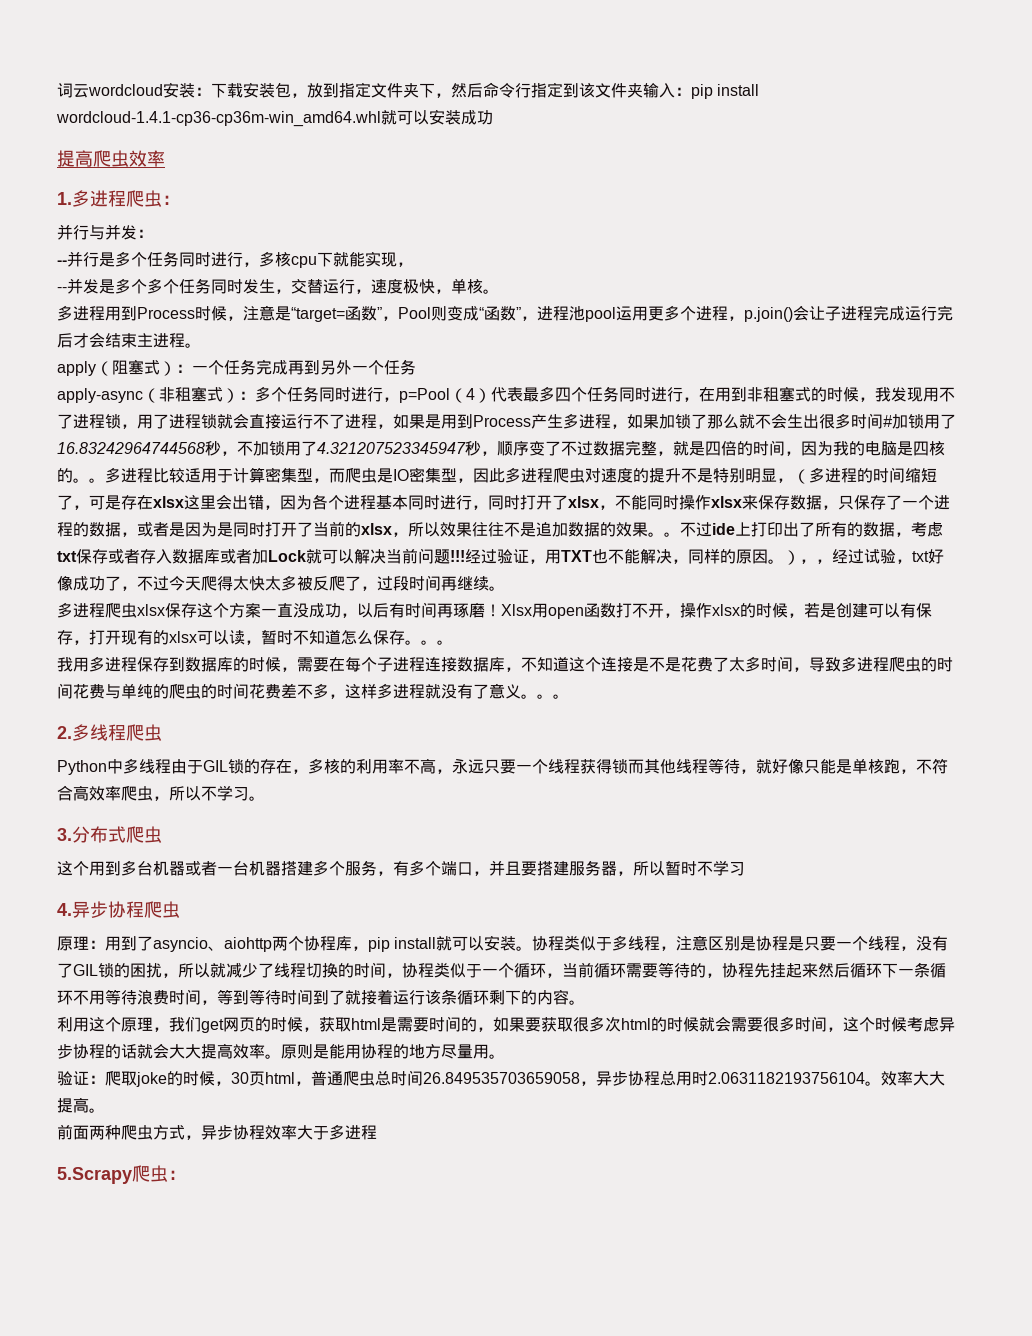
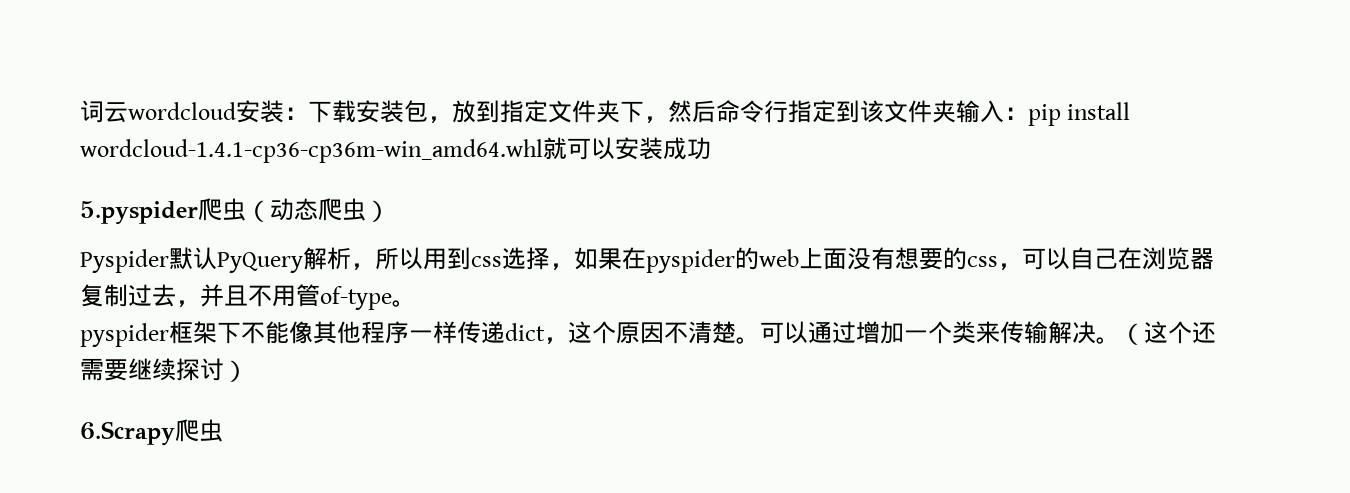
- 提高爬虫效率
- 1.多进程爬虫：
- 并行与并发：
- --并行是多个任务同时进行，多核cpu下就能实现，
- --并发是多个多个任务同时发生，交替运行，速度极快，单核。
- 多进程用到Process时候，注意是“target=函数”，Pool则变成“函数”，进程池pool运用更多个进程，p.join()会让子进程完成运行完后才会结束主进程。
- apply（阻塞式）：一个任务完成再到另外一个任务
- apply-async（非租塞式）：多个任务同时进行，p=Pool（4）代表最多四个任务同时进行，在用到非租塞式的时候，我发现用不了进程锁，用了进程锁就会直接运行不了进程，如果是用到Process产生多进程，如果加锁了那么就不会生出很多时间#加锁用了16.83242964744568秒，不加锁用了4.321207523345947秒，顺序变了不过数据完整，就是四倍的时间，因为我的电脑是四核的。。多进程比较适用于计算密集型，而爬虫是IO密集型，因此多进程爬虫对速度的提升不是特别明显，（多进程的时间缩短了，可是存在xlsx这里会出错，因为各个进程基本同时进行，同时打开了xlsx，不能同时操作xlsx来保存数据，只保存了一个进程的数据，或者是因为是同时打开了当前的xlsx，所以效果往往不是追加数据的效果。。不过ide上打印出了所有的数据，考虑txt保存或者存入数据库或者加Lock就可以解决当前问题!!!经过验证，用TXT也不能解决，同样的原因。），，经过试验，txt好像成功了，不过今天爬得太快太多被反爬了，过段时间再继续。
- 多进程爬虫xlsx保存这个方案一直没成功，以后有时间再琢磨！Xlsx用open函数打不开，操作xlsx的时候，若是创建可以有保存，打开现有的xlsx可以读，暂时不知道怎么保存。。。
- 我用多进程保存到数据库的时候，需要在每个子进程连接数据库，不知道这个连接是不是花费了太多时间，导致多进程爬虫的时间花费与单纯的爬虫的时间花费差不多，这样多进程就没有了意义。。。
- 2.多线程爬虫
- Python中多线程由于GIL锁的存在，多核的利用率不高，永远只要一个线程获得锁而其他线程等待，就好像只能是单核跑，不符合高效率爬虫，所以不学习。
- 3.分布式爬虫
- 这个用到多台机器或者一台机器搭建多个服务，有多个端口，并且要搭建服务器，所以暂时不学习
- 4.异步协程爬虫
- 原理：用到了asyncio、aiohttp两个协程库，pip install就可以安装。协程类似于多线程，注意区别是协程是只要一个线程，没有了GIL锁的困扰，所以就减少了线程切换的时间，协程类似于一个循环，当前循环需要等待的，协程先挂起来然后循环下一条循环不用等待浪费时间，等到等待时间到了就接着运行该条循环剩下的内容。
- 利用这个原理，我们get网页的时候，获取html是需要时间的，如果要获取很多次html的时候就会需要很多时间，这个时候考虑异步协程的话就会大大提高效率。原则是能用协程的地方尽量用。
- 验证：爬取joke的时候，30页html，普通爬虫总时间26.849535703659058，异步协程总用时2.0631182193756104。效率大大提高。
- 前面两种爬虫方式，异步协程效率大于多进程
- 5.Scrapy爬虫：
+ 5.pyspider爬虫（动态爬虫）
+ Pyspider默认PyQuery解析，所以用到css选择，如果在pyspider的web上面没有想要的css，可以自己在浏览器复制过去，并且不用管of-type。
+ pyspider框架下不能像其他程序一样传递dict，这个原因不清楚。可以通过增加一个类来传输解决。（这个还需要继续探讨）
+ 6.Scrapy爬虫

